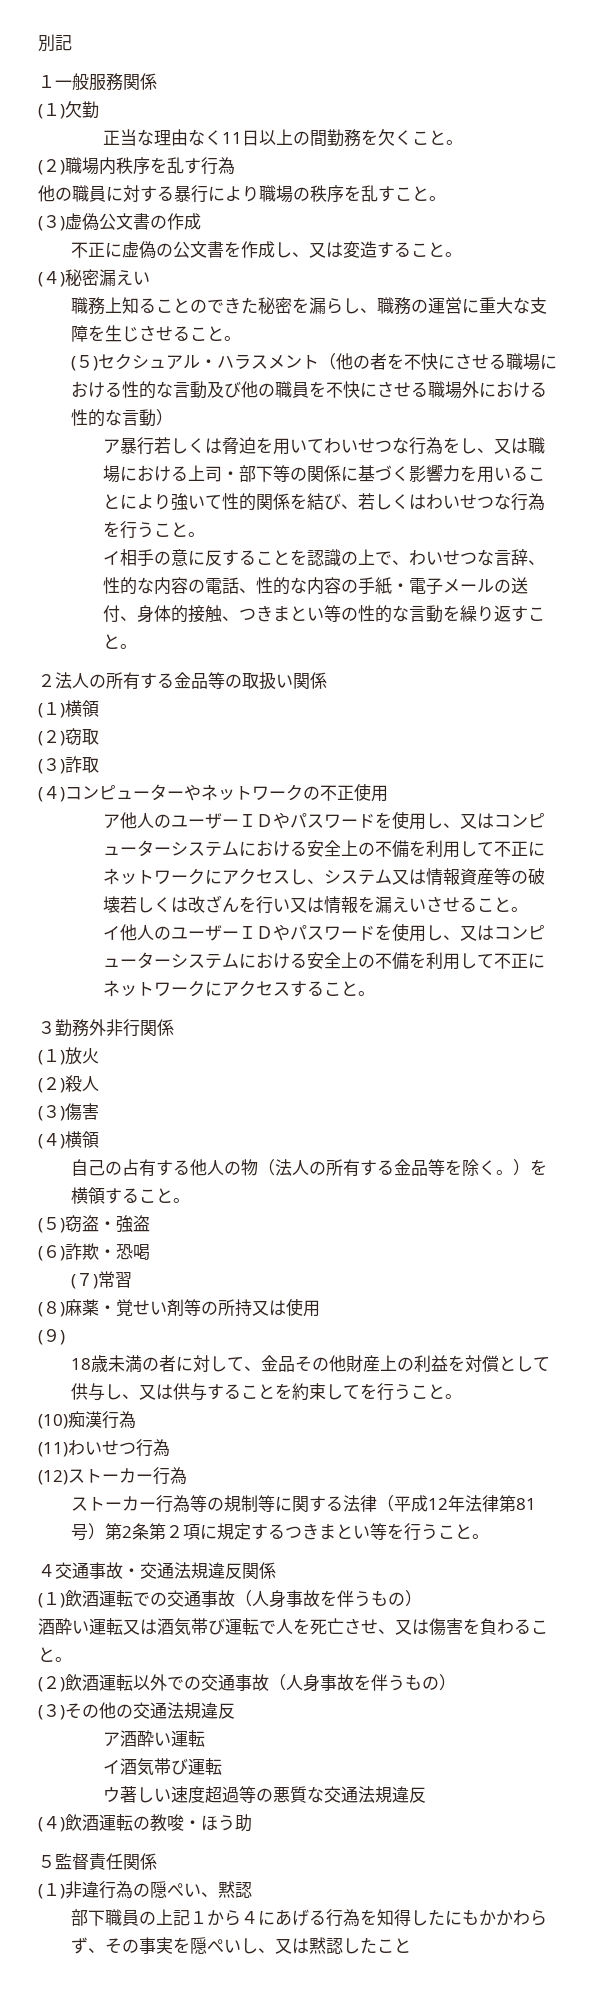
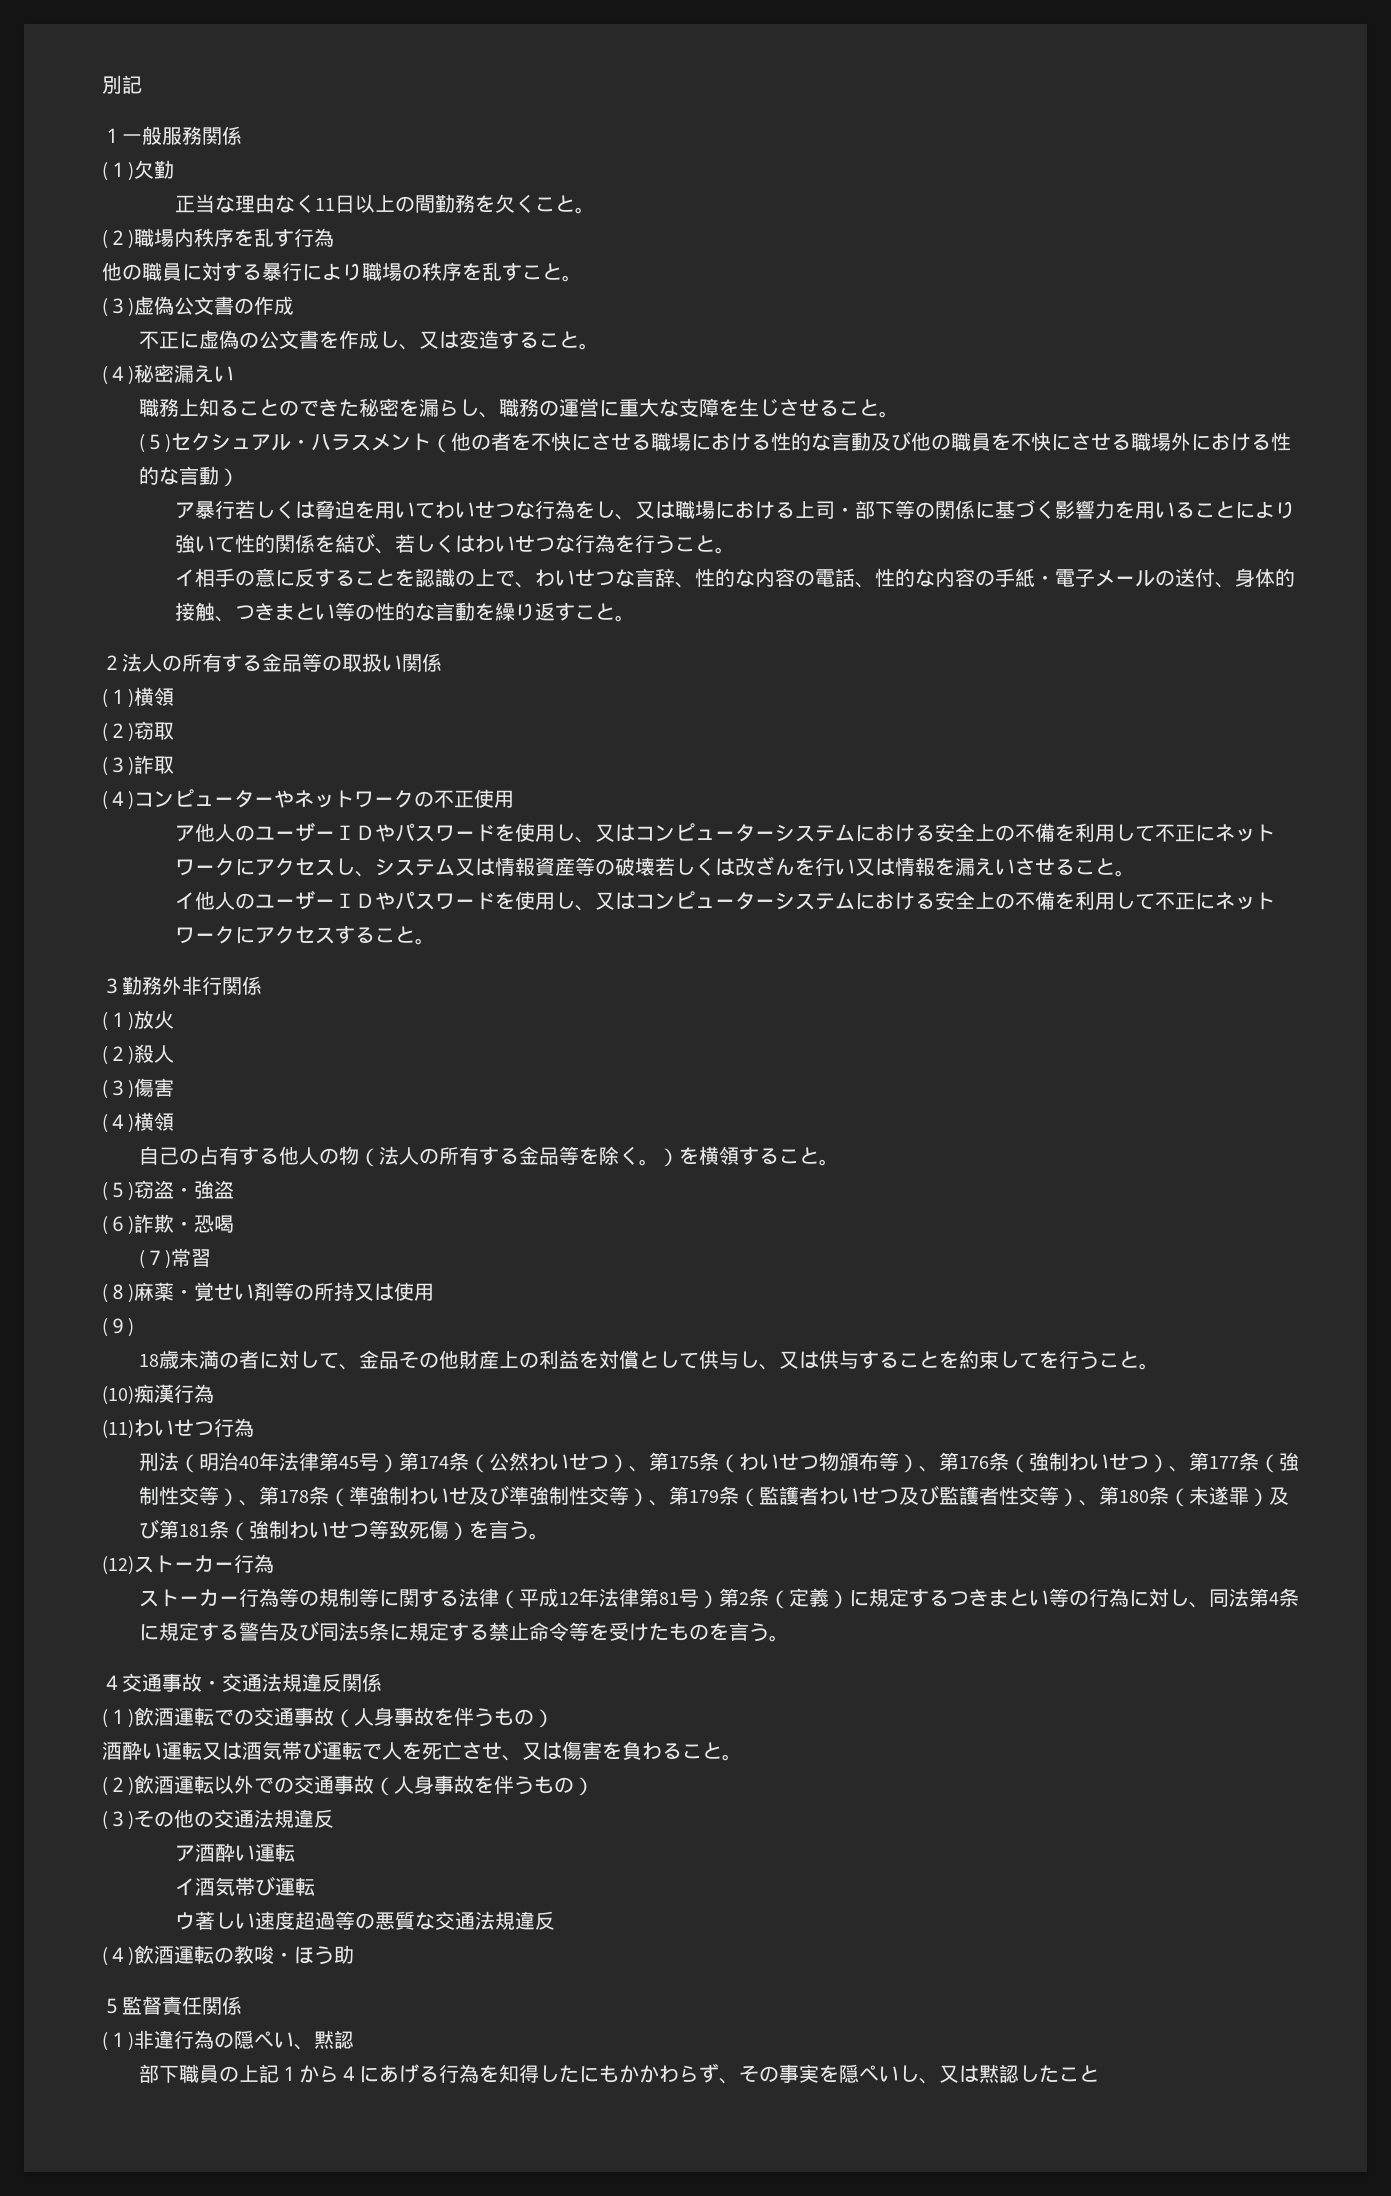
+ 刑法（明治40年法律第45号）第174条（公然わいせつ）、第175条（わいせつ物頒布等）、第176条（強制わいせつ）、第177条（強制性交等）、第178条（準強制わいせ及び準強制性交等）、第179条（監護者わいせつ及び監護者性交等）、第180条（未遂罪）及び第181条（強制わいせつ等致死傷）を言う。
- ストーカー行為等の規制等に関する法律（平成12年法律第81号）第2条第２項に規定するつきまとい等を行うこと。
+ ストーカー行為等の規制等に関する法律（平成12年法律第81号）第2条（定義）に規定するつきまとい等の行為に対し、同法第4条に規定する警告及び同法5条に規定する禁止命令等を受けたものを言う。

